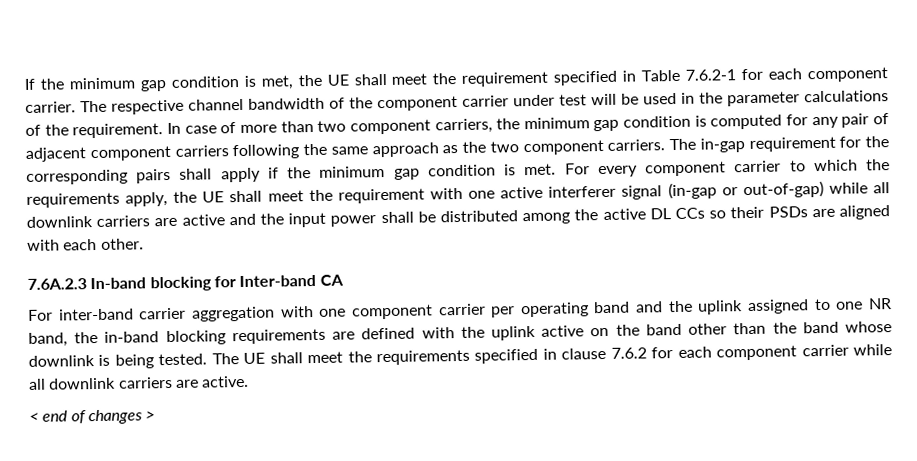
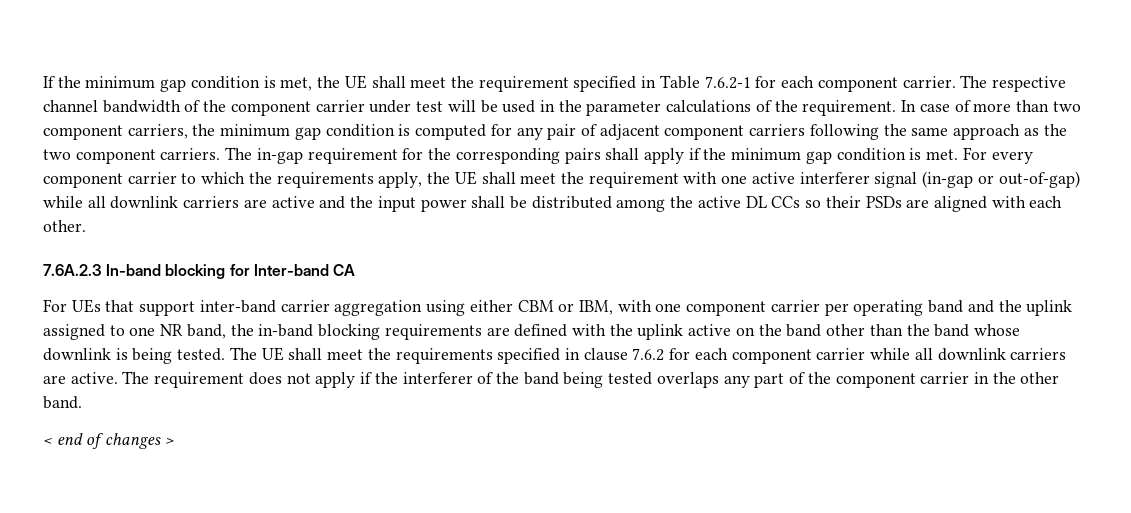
- For inter-band carrier aggregation with one component carrier per operating band and the uplink assigned to one NR band, the in-band blocking requirements are defined with the uplink active on the band other than the band whose downlink is being tested.
+ For UEs that support inter-band carrier aggregation using either CBM or IBM, with one component carrier per operating band and the uplink assigned to one NR band, the in-band blocking requirements are defined with the uplink active on the band other than the band whose downlink is being tested.
+ The requirement does not apply if the interferer of the band being tested overlaps any part of the component carrier in the other band.

